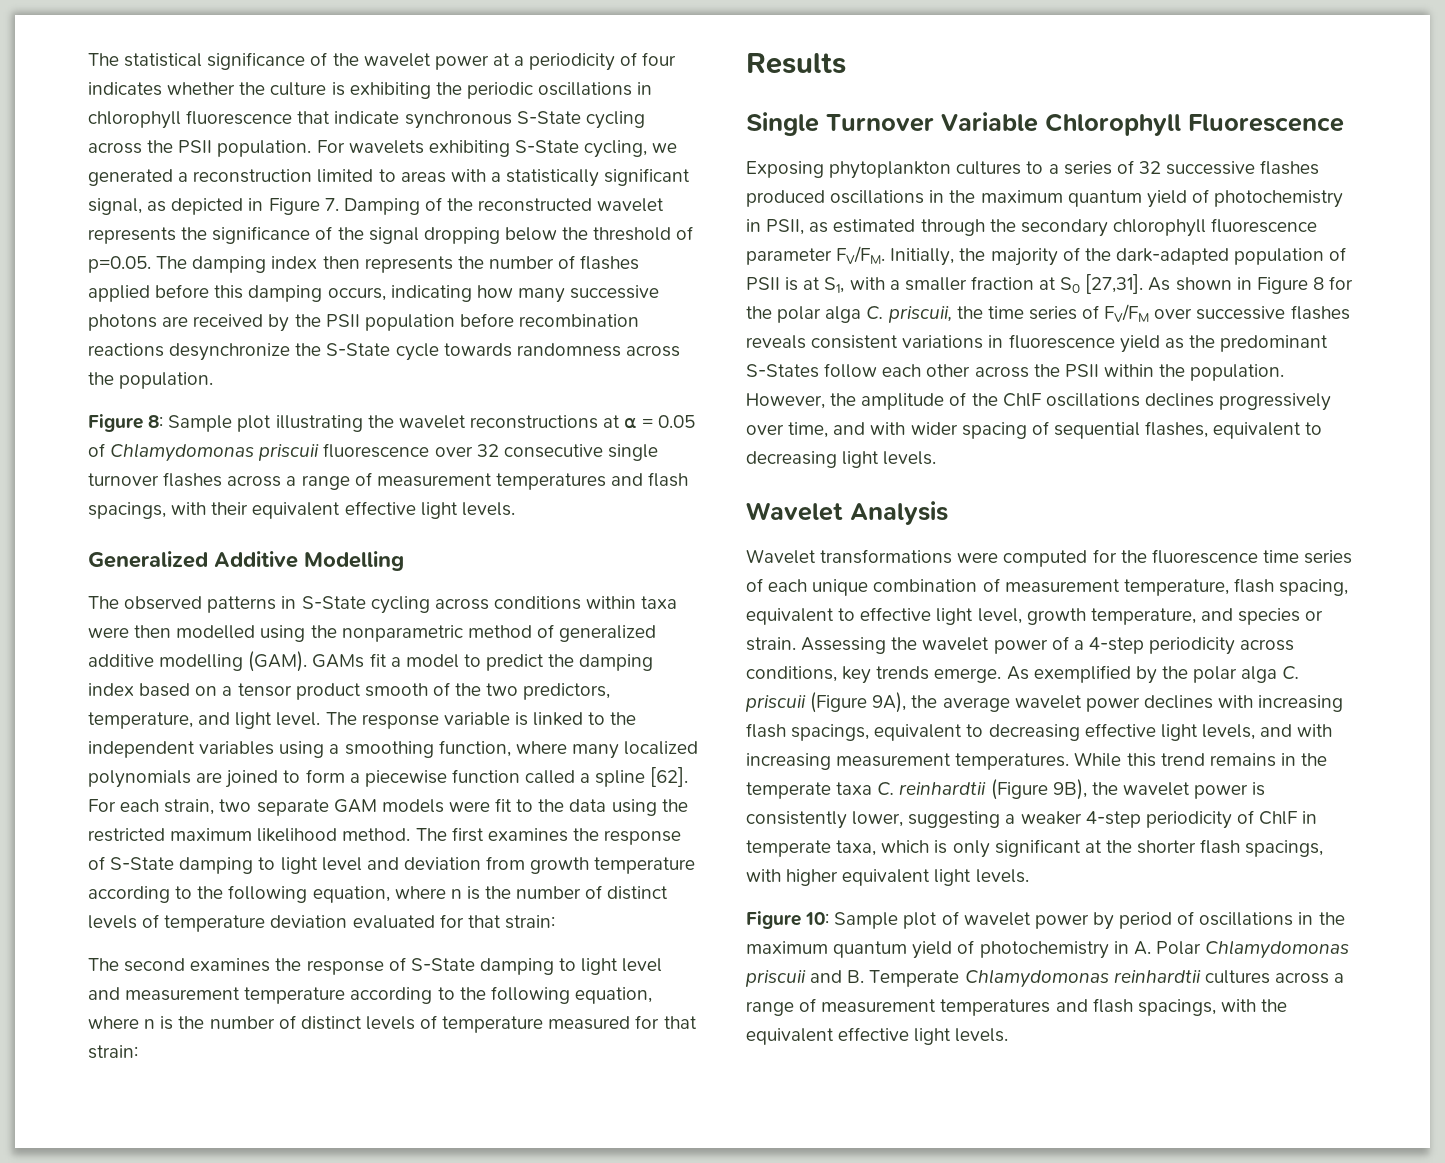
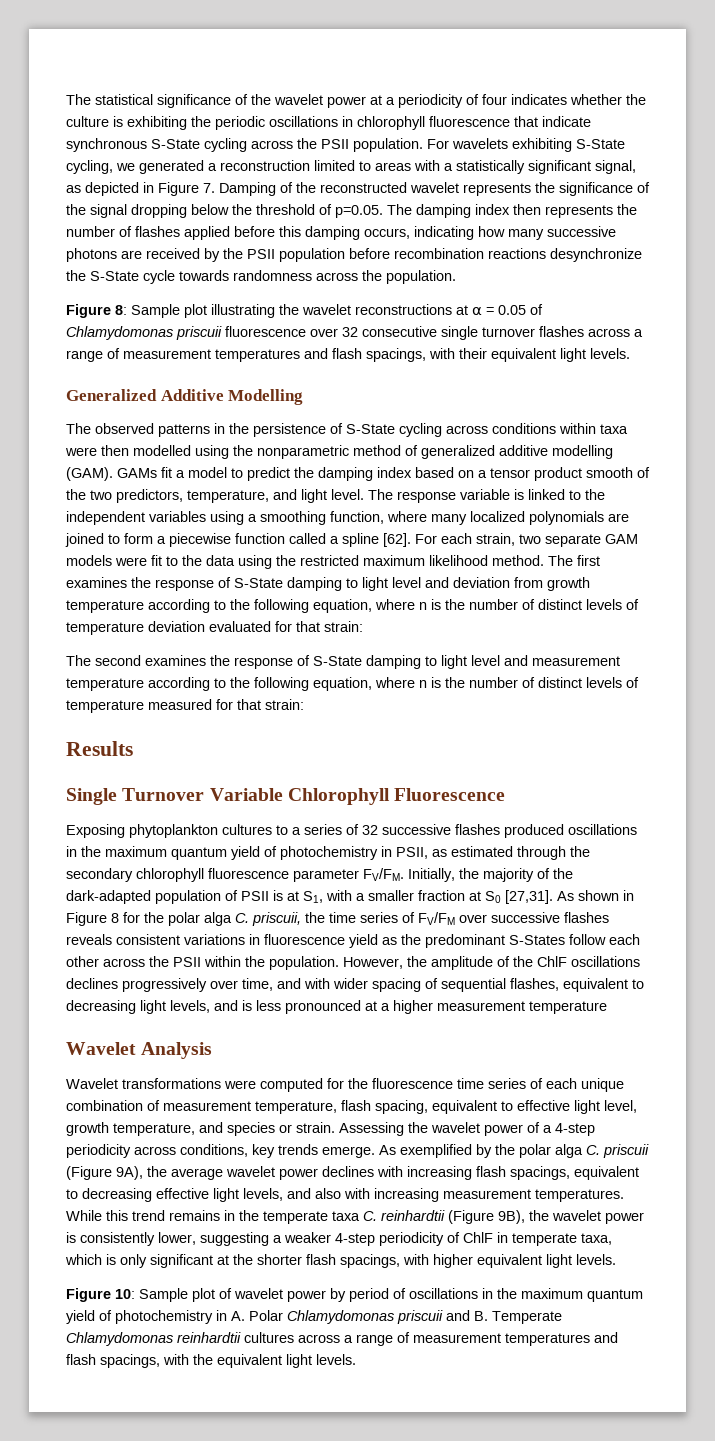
- Figure 8: Sample plot illustrating the wavelet reconstructions at ⍺ = 0.05 of Chlamydomonas priscuii fluorescence over 32 consecutive single turnover flashes across a range of measurement temperatures and flash spacings, with their equivalent effective light levels.
+ Figure 8: Sample plot illustrating the wavelet reconstructions at ⍺ = 0.05 of Chlamydomonas priscuii fluorescence over 32 consecutive single turnover flashes across a range of measurement temperatures and flash spacings, with their equivalent light levels.
- The observed patterns in S-State cycling across conditions within taxa were then modelled using the nonparametric method of generalized additive modelling (GAM).
+ The observed patterns in the persistence of S-State cycling across conditions within taxa were then modelled using the nonparametric method of generalized additive modelling (GAM).
- However, the amplitude of the ChlF oscillations declines progressively over time, and with wider spacing of sequential flashes, equivalent to decreasing light levels.
+ However, the amplitude of the ChlF oscillations declines progressively over time, and with wider spacing of sequential flashes, equivalent to decreasing light levels, and is less pronounced at a higher measurement temperature
- As exemplified by the polar alga C. priscuii (Figure 9A), the average wavelet power declines with increasing flash spacings, equivalent to decreasing effective light levels, and with increasing measurement temperatures.
+ As exemplified by the polar alga C. priscuii (Figure 9A), the average wavelet power declines with increasing flash spacings, equivalent to decreasing effective light levels, and also with increasing measurement temperatures.
- Figure 10: Sample plot of wavelet power by period of oscillations in the maximum quantum yield of photochemistry in A. Polar Chlamydomonas priscuii and B. Temperate Chlamydomonas reinhardtii cultures across a range of measurement temperatures and flash spacings, with the equivalent effective light levels.
+ Figure 10: Sample plot of wavelet power by period of oscillations in the maximum quantum yield of photochemistry in A. Polar Chlamydomonas priscuii and B. Temperate Chlamydomonas reinhardtii cultures across a range of measurement temperatures and flash spacings, with the equivalent light levels.

